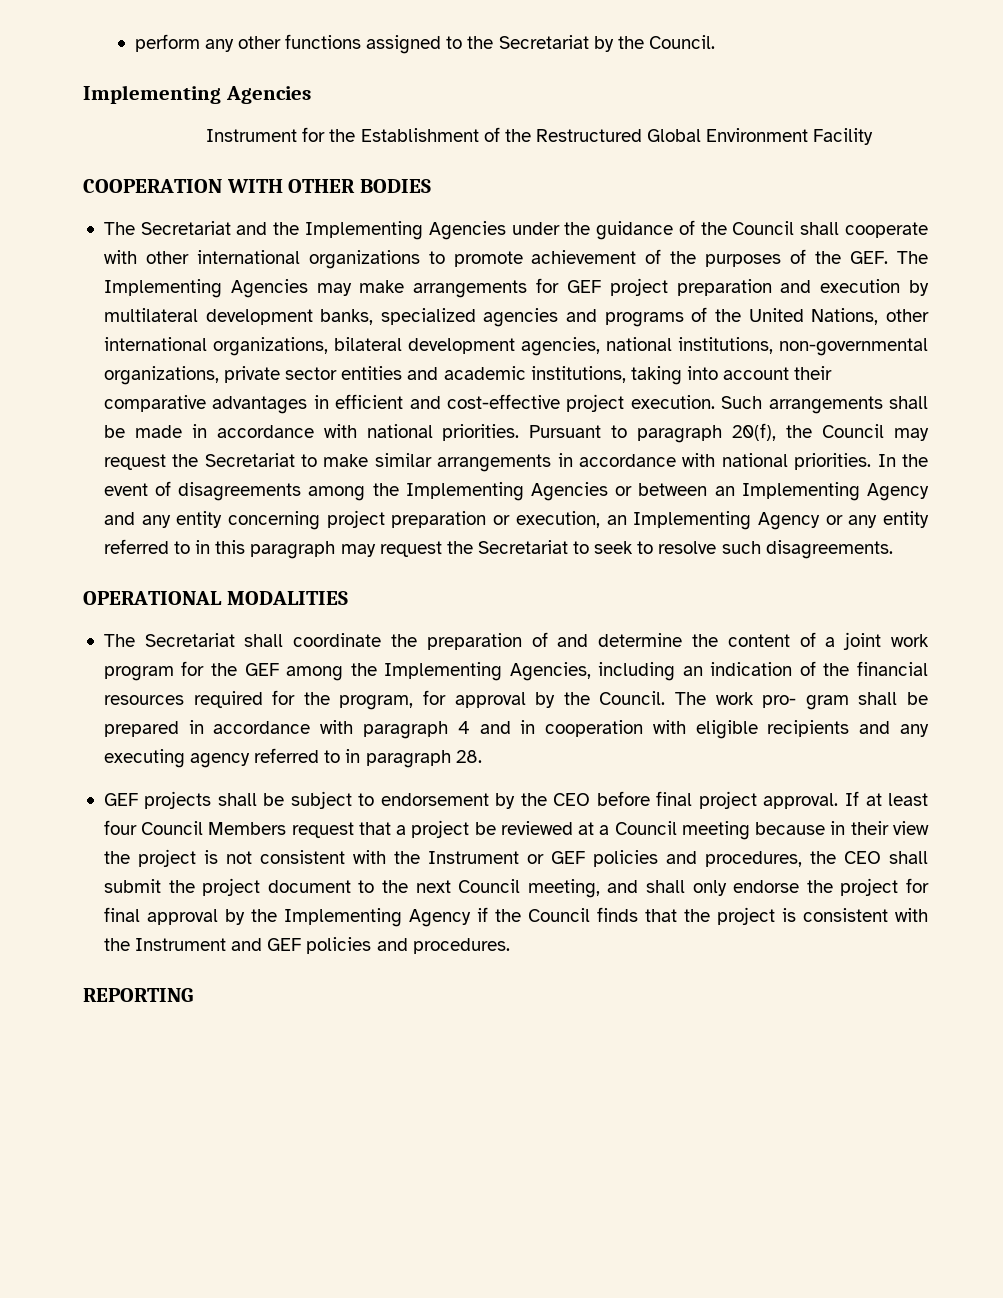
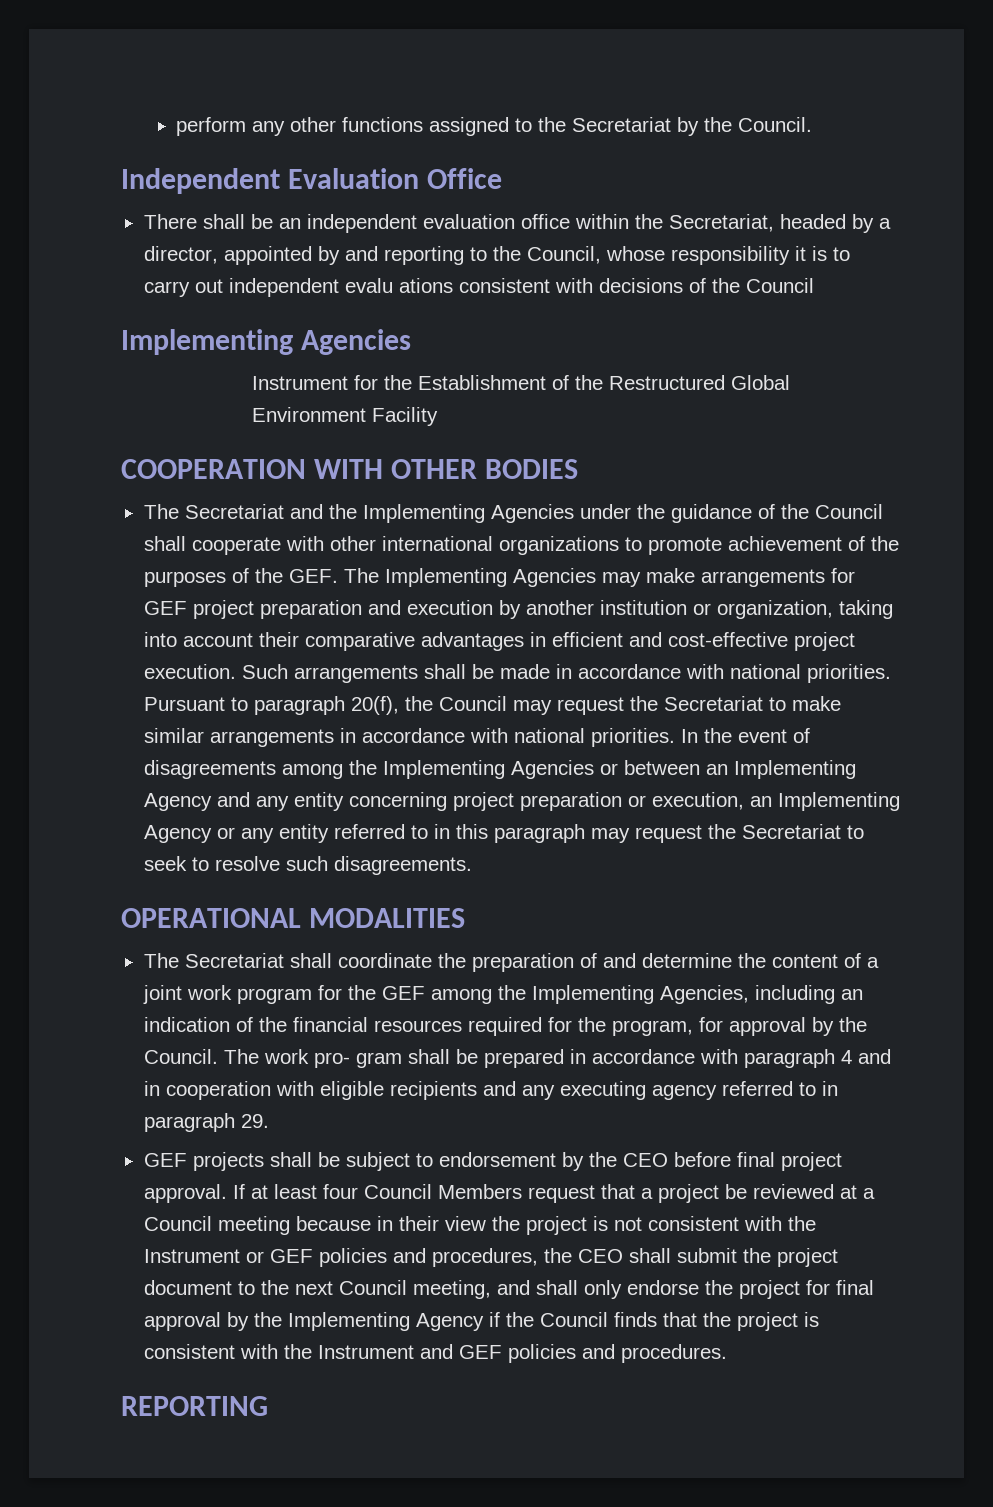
+ Independent Evaluation Office
+ There shall be an independent evaluation office within the Secretariat, headed by a director, appointed by and reporting to the Council, whose responsibility it is to carry out independent evalu ations consistent with decisions of the Council
- The Secretariat and the Implementing Agencies under the guidance of the Council shall cooperate with other international organizations to promote achievement of the purposes of the GEF. The Implementing Agencies may make arrangements for GEF project preparation and execution by multilateral development banks, specialized agencies and programs of the United Nations, other international organizations, bilateral development agencies, national institutions, non-governmental organizations, private sector entities and academic institutions, taking into account their comparative advantages in efficient and cost-effective project execution.
+ The Secretariat and the Implementing Agencies under the guidance of the Council shall cooperate with other international organizations to promote achievement of the purposes of the GEF. The Implementing Agencies may make arrangements for GEF project preparation and execution by another institution or organization, taking into account their comparative advantages in efficient and cost-effective project execution.
- The work pro- gram shall be prepared in accordance with paragraph 4 and in cooperation with eligible recipients and any executing agency referred to in paragraph 28.
+ The work pro- gram shall be prepared in accordance with paragraph 4 and in cooperation with eligible recipients and any executing agency referred to in paragraph 29.

